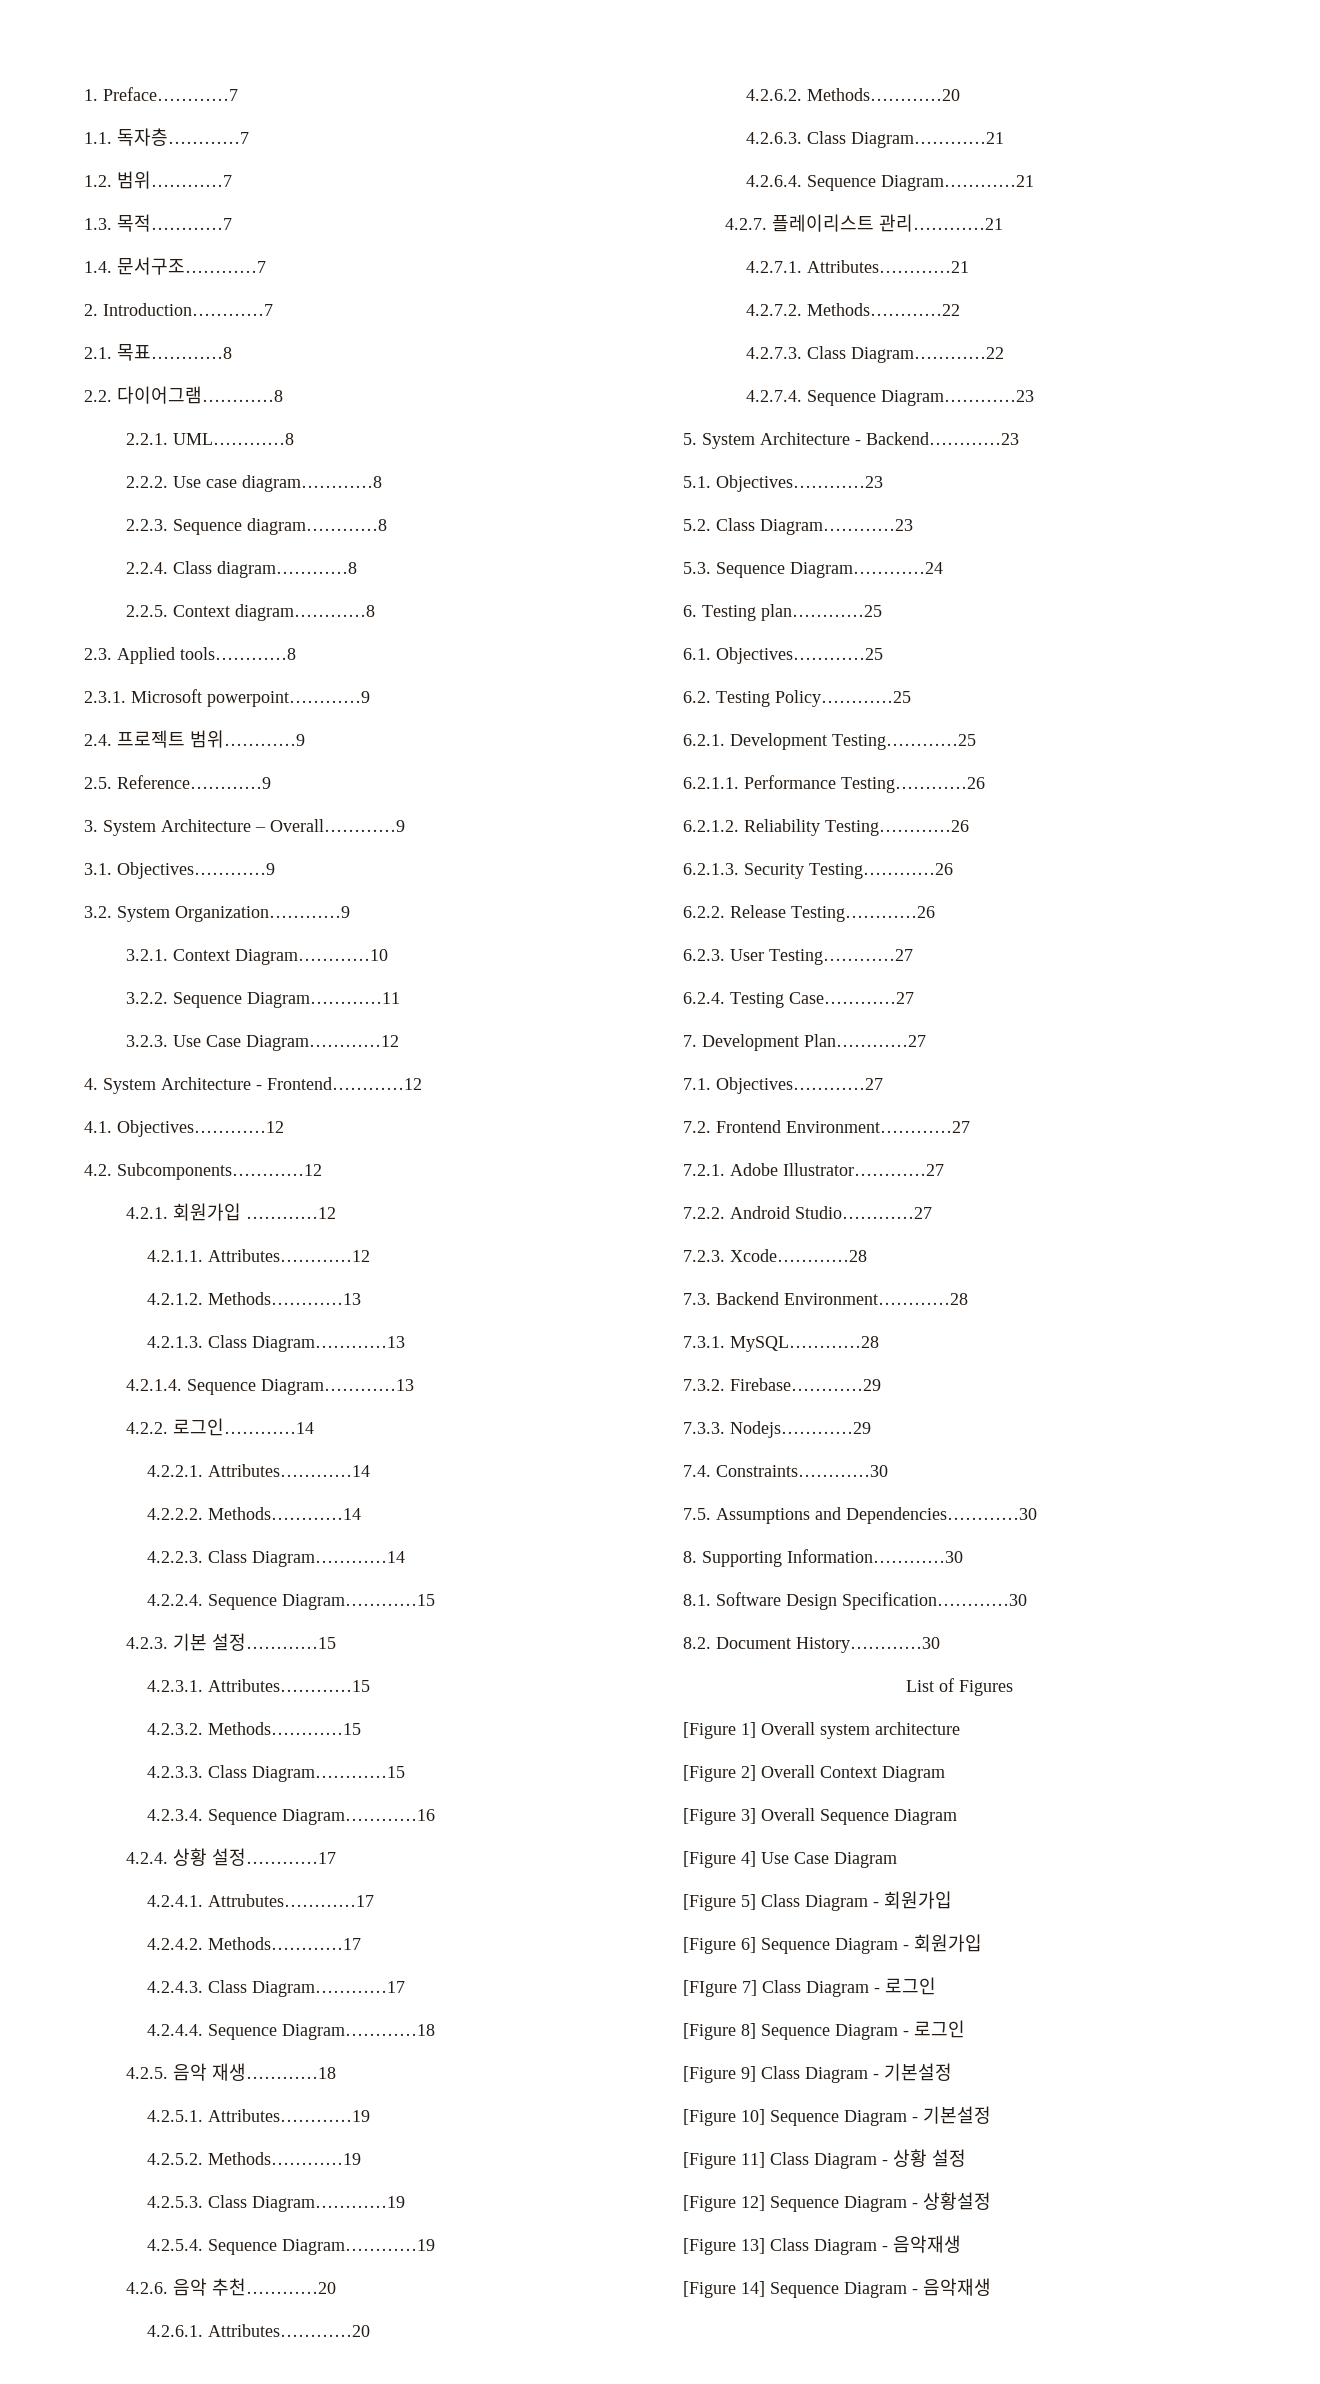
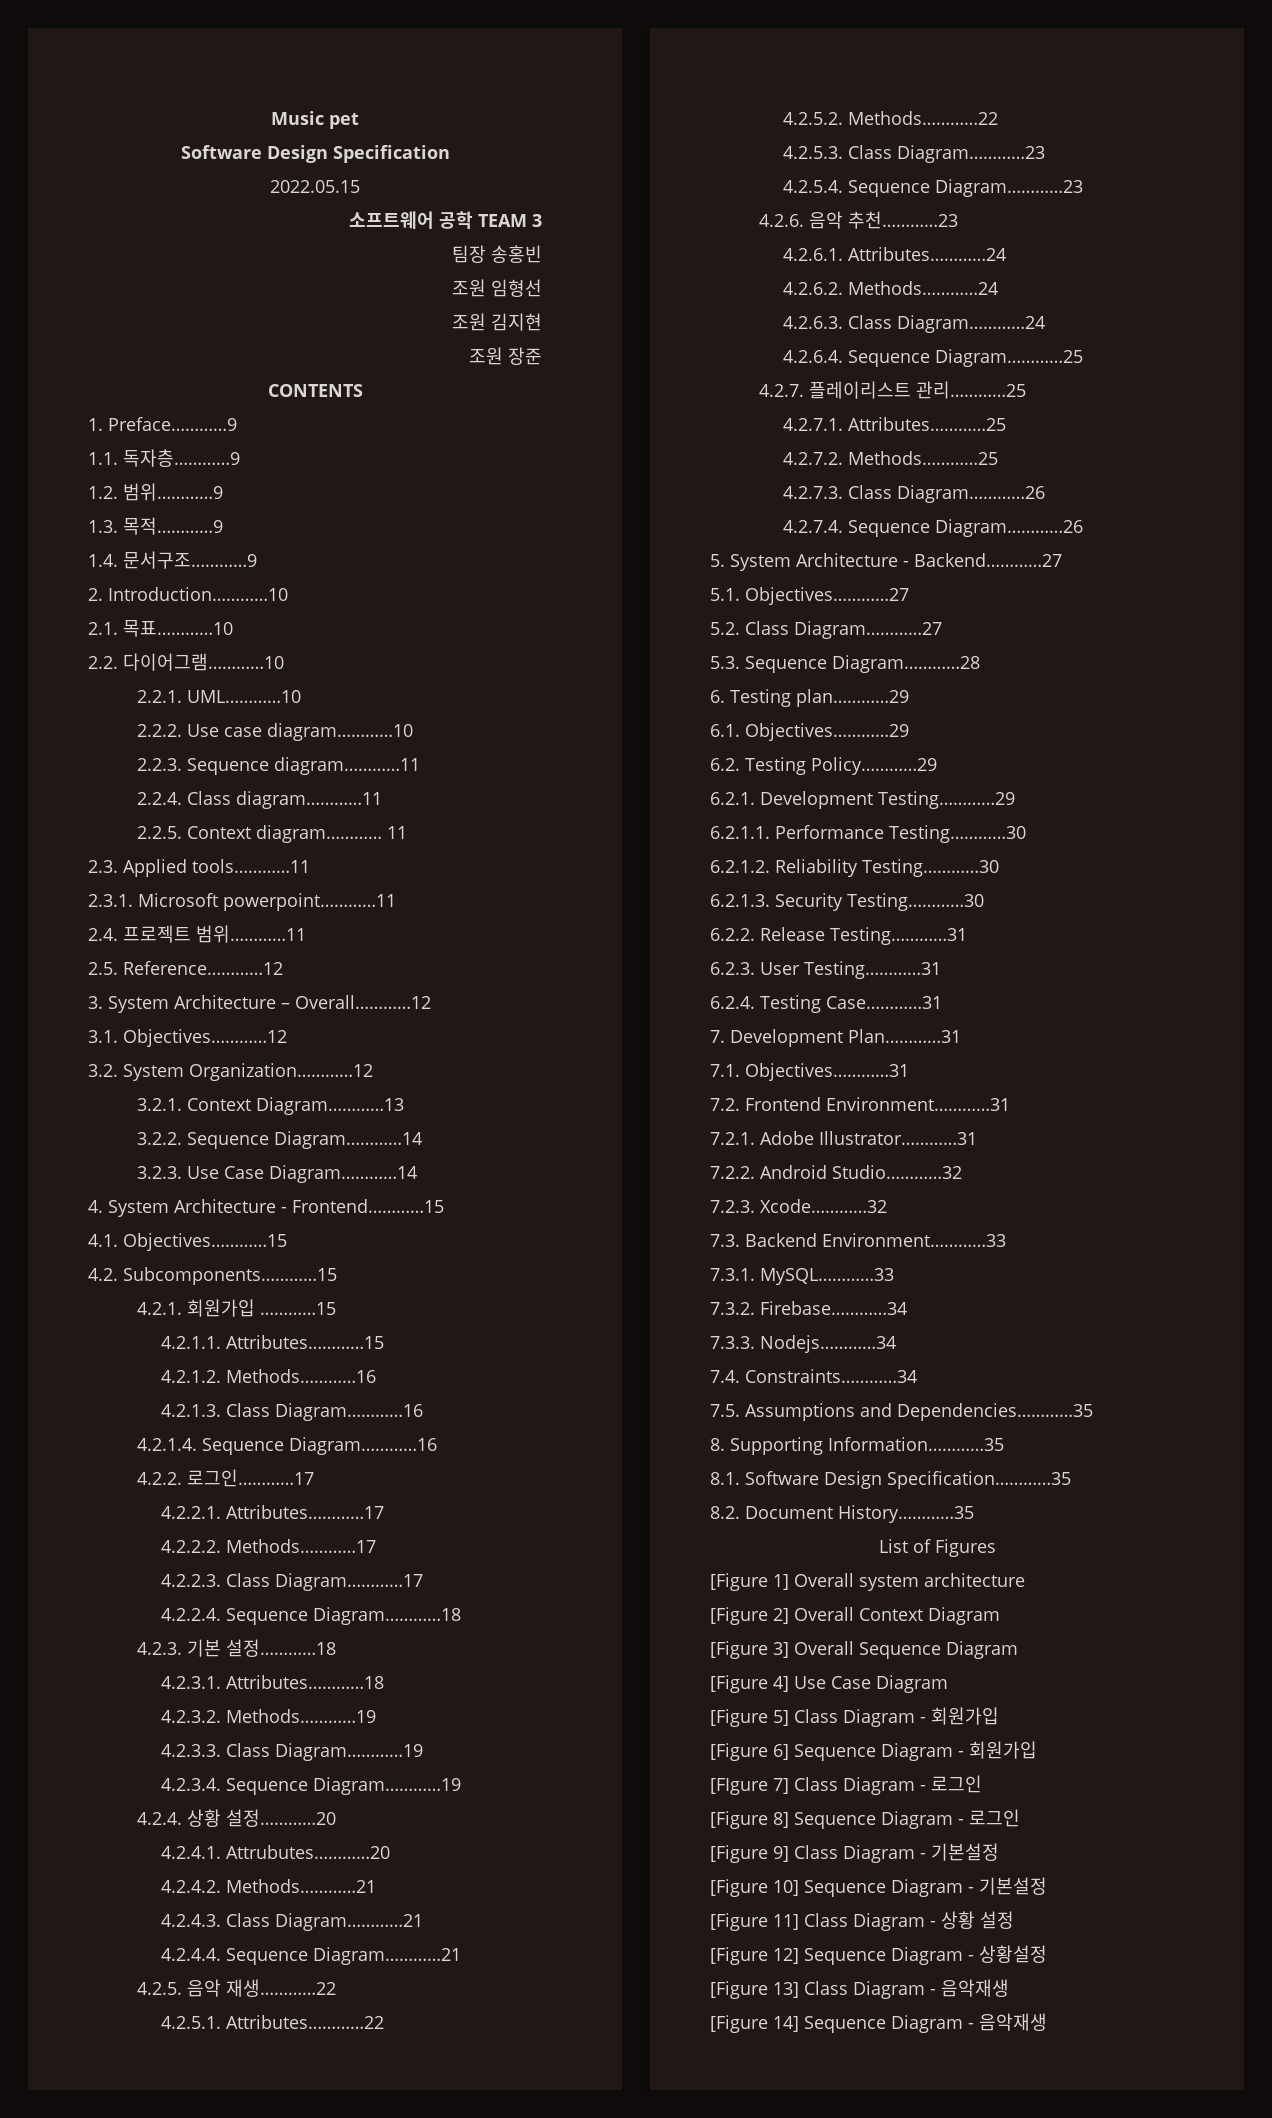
- 1. Preface…………7
+ Music pet
+ Software Design Specification
+ 2022.05.15
+ 소프트웨어 공학 TEAM 3
+ 팀장 송홍빈
+ 조원 임형선
+ 조원 김지현
+ 조원 장준
+ CONTENTS
+ 1. Preface…………9
- 1.1. 독자층…………7
+ 1.1. 독자층…………9
- 1.2. 범위…………7
+ 1.2. 범위…………9
- 1.3. 목적…………7
+ 1.3. 목적…………9
- 1.4. 문서구조…………7
+ 1.4. 문서구조…………9
- 2. Introduction…………7
+ 2. Introduction…………10
- 2.1. 목표…………8
+ 2.1. 목표…………10
- 2.2. 다이어그램…………8
+ 2.2. 다이어그램…………10
- 2.2.1. UML…………8
+ 2.2.1. UML…………10
- 2.2.2. Use case diagram…………8
+ 2.2.2. Use case diagram…………10
- 2.2.3. Sequence diagram…………8
+ 2.2.3. Sequence diagram…………11
- 2.2.4. Class diagram…………8
+ 2.2.4. Class diagram…………11
- 2.2.5. Context diagram…………8
+ 2.2.5. Context diagram………… 11
- 2.3. Applied tools…………8
+ 2.3. Applied tools…………11
- 2.3.1. Microsoft powerpoint…………9
+ 2.3.1. Microsoft powerpoint…………11
- 2.4. 프로젝트 범위…………9
+ 2.4. 프로젝트 범위…………11
- 2.5. Reference…………9
+ 2.5. Reference…………12
- 3. System Architecture – Overall…………9
+ 3. System Architecture – Overall…………12
- 3.1. Objectives…………9
+ 3.1. Objectives…………12
- 3.2. System Organization…………9
+ 3.2. System Organization…………12
- 3.2.1. Context Diagram…………10
+ 3.2.1. Context Diagram…………13
- 3.2.2. Sequence Diagram…………11
+ 3.2.2. Sequence Diagram…………14
- 3.2.3. Use Case Diagram…………12
+ 3.2.3. Use Case Diagram…………14
- 4. System Architecture - Frontend…………12
+ 4. System Architecture - Frontend…………15
- 4.1. Objectives…………12
+ 4.1. Objectives…………15
- 4.2. Subcomponents…………12
+ 4.2. Subcomponents…………15
- 4.2.1. 회원가입 …………12
+ 4.2.1. 회원가입 …………15
- 4.2.1.1. Attributes…………12
+ 4.2.1.1. Attributes…………15
- 4.2.1.2. Methods…………13
+ 4.2.1.2. Methods…………16
- 4.2.1.3. Class Diagram…………13
+ 4.2.1.3. Class Diagram…………16
- 4.2.1.4. Sequence Diagram…………13
+ 4.2.1.4. Sequence Diagram…………16
- 4.2.2. 로그인…………14
+ 4.2.2. 로그인…………17
- 4.2.2.1. Attributes…………14
+ 4.2.2.1. Attributes…………17
- 4.2.2.2. Methods…………14
+ 4.2.2.2. Methods…………17
- 4.2.2.3. Class Diagram…………14
+ 4.2.2.3. Class Diagram…………17
- 4.2.2.4. Sequence Diagram…………15
+ 4.2.2.4. Sequence Diagram…………18
- 4.2.3. 기본 설정…………15
+ 4.2.3. 기본 설정…………18
- 4.2.3.1. Attributes…………15
+ 4.2.3.1. Attributes…………18
- 4.2.3.2. Methods…………15
+ 4.2.3.2. Methods…………19
- 4.2.3.3. Class Diagram…………15
+ 4.2.3.3. Class Diagram…………19
- 4.2.3.4. Sequence Diagram…………16
+ 4.2.3.4. Sequence Diagram…………19
- 4.2.4. 상황 설정…………17
+ 4.2.4. 상황 설정…………20
- 4.2.4.1. Attrubutes…………17
+ 4.2.4.1. Attrubutes…………20
- 4.2.4.2. Methods…………17
+ 4.2.4.2. Methods…………21
- 4.2.4.3. Class Diagram…………17
+ 4.2.4.3. Class Diagram…………21
- 4.2.4.4. Sequence Diagram…………18
+ 4.2.4.4. Sequence Diagram…………21
- 4.2.5. 음악 재생…………18
+ 4.2.5. 음악 재생…………22
- 4.2.5.1. Attributes…………19
+ 4.2.5.1. Attributes…………22
- 4.2.5.2. Methods…………19
+ 4.2.5.2. Methods…………22
- 4.2.5.3. Class Diagram…………19
+ 4.2.5.3. Class Diagram…………23
- 4.2.5.4. Sequence Diagram…………19
+ 4.2.5.4. Sequence Diagram…………23
- 4.2.6. 음악 추천…………20
+ 4.2.6. 음악 추천…………23
- 4.2.6.1. Attributes…………20
+ 4.2.6.1. Attributes…………24
- 4.2.6.2. Methods…………20
+ 4.2.6.2. Methods…………24
- 4.2.6.3. Class Diagram…………21
+ 4.2.6.3. Class Diagram…………24
- 4.2.6.4. Sequence Diagram…………21
+ 4.2.6.4. Sequence Diagram…………25
- 4.2.7. 플레이리스트 관리…………21
+ 4.2.7. 플레이리스트 관리…………25
- 4.2.7.1. Attributes…………21
+ 4.2.7.1. Attributes…………25
- 4.2.7.2. Methods…………22
+ 4.2.7.2. Methods…………25
- 4.2.7.3. Class Diagram…………22
+ 4.2.7.3. Class Diagram…………26
- 4.2.7.4. Sequence Diagram…………23
+ 4.2.7.4. Sequence Diagram…………26
- 5. System Architecture - Backend…………23
+ 5. System Architecture - Backend…………27
- 5.1. Objectives…………23
+ 5.1. Objectives…………27
- 5.2. Class Diagram…………23
+ 5.2. Class Diagram…………27
- 5.3. Sequence Diagram…………24
+ 5.3. Sequence Diagram…………28
- 6. Testing plan…………25
+ 6. Testing plan…………29
- 6.1. Objectives…………25
+ 6.1. Objectives…………29
- 6.2. Testing Policy…………25
+ 6.2. Testing Policy…………29
- 6.2.1. Development Testing…………25
+ 6.2.1. Development Testing…………29
- 6.2.1.1. Performance Testing…………26
+ 6.2.1.1. Performance Testing…………30
- 6.2.1.2. Reliability Testing…………26
+ 6.2.1.2. Reliability Testing…………30
- 6.2.1.3. Security Testing…………26
+ 6.2.1.3. Security Testing…………30
- 6.2.2. Release Testing…………26
+ 6.2.2. Release Testing…………31
- 6.2.3. User Testing…………27
+ 6.2.3. User Testing…………31
- 6.2.4. Testing Case…………27
+ 6.2.4. Testing Case…………31
- 7. Development Plan…………27
+ 7. Development Plan…………31
- 7.1. Objectives…………27
+ 7.1. Objectives…………31
- 7.2. Frontend Environment…………27
+ 7.2. Frontend Environment…………31
- 7.2.1. Adobe Illustrator…………27
+ 7.2.1. Adobe Illustrator…………31
- 7.2.2. Android Studio…………27
+ 7.2.2. Android Studio…………32
- 7.2.3. Xcode…………28
+ 7.2.3. Xcode…………32
- 7.3. Backend Environment…………28
+ 7.3. Backend Environment…………33
- 7.3.1. MySQL…………28
+ 7.3.1. MySQL…………33
- 7.3.2. Firebase…………29
+ 7.3.2. Firebase…………34
- 7.3.3. Nodejs…………29
+ 7.3.3. Nodejs…………34
- 7.4. Constraints…………30
+ 7.4. Constraints…………34
- 7.5. Assumptions and Dependencies…………30
+ 7.5. Assumptions and Dependencies…………35
- 8. Supporting Information…………30
+ 8. Supporting Information…………35
- 8.1. Software Design Specification…………30
+ 8.1. Software Design Specification…………35
- 8.2. Document History…………30
+ 8.2. Document History…………35

